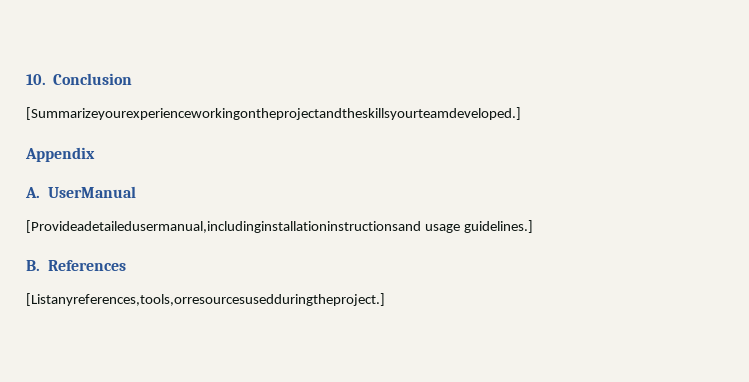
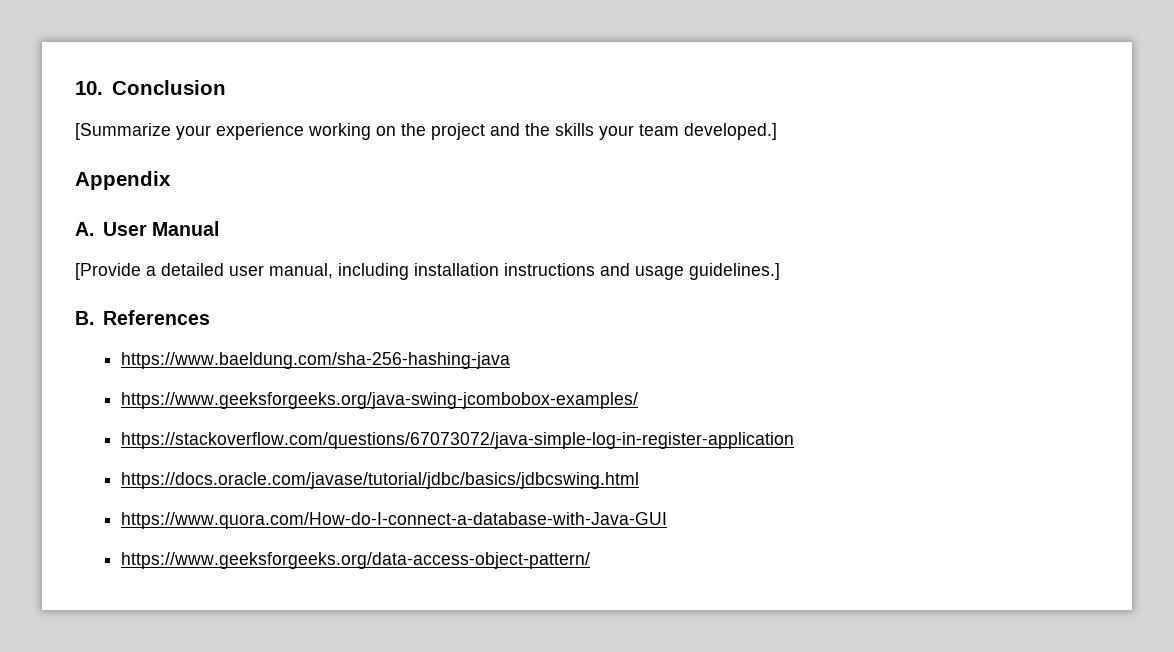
- [Summarizeyourexperienceworkingontheprojectandtheskillsyourteamdeveloped.]
+ [Summarize your experience working on the project and the skills your team developed.]
  Appendix
- A. UserManual
- [Provideadetailedusermanual,includinginstallationinstructionsand usage guidelines.]
+ A. User Manual
+ [Provide a detailed user manual, including installation instructions and usage guidelines.]
  B. References
- [Listanyreferences,tools,orresourcesusedduringtheproject.]
+ https://www.baeldung.com/sha-256-hashing-java
+ https://www.geeksforgeeks.org/java-swing-jcombobox-examples/
+ https://stackoverflow.com/questions/67073072/java-simple-log-in-register-application
+ https://docs.oracle.com/javase/tutorial/jdbc/basics/jdbcswing.html
+ https://www.quora.com/How-do-I-connect-a-database-with-Java-GUI
+ https://www.geeksforgeeks.org/data-access-object-pattern/

